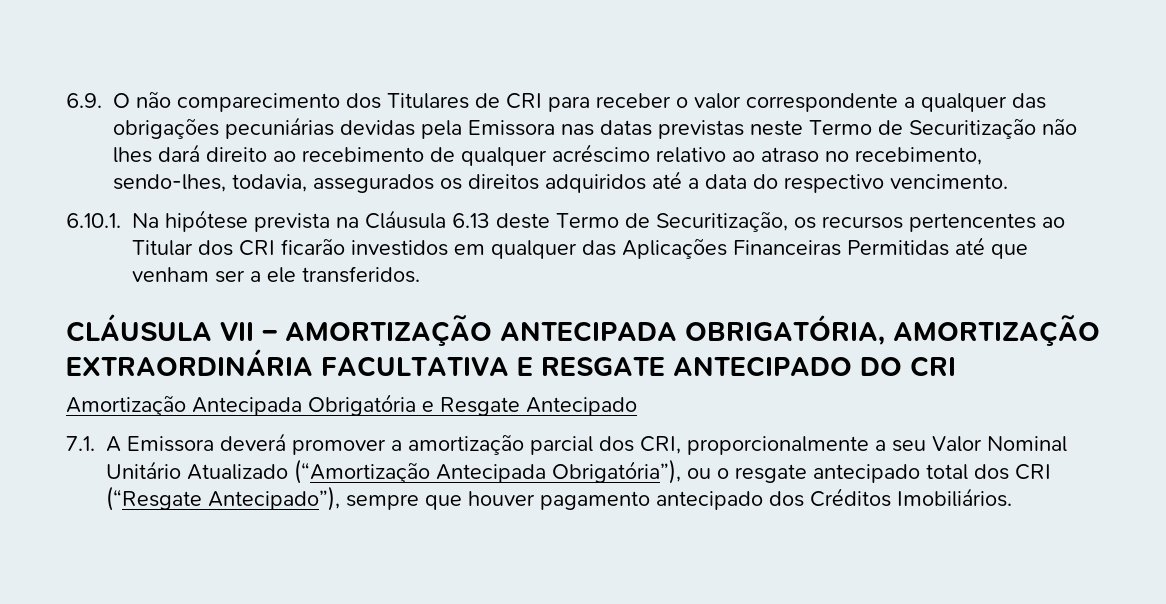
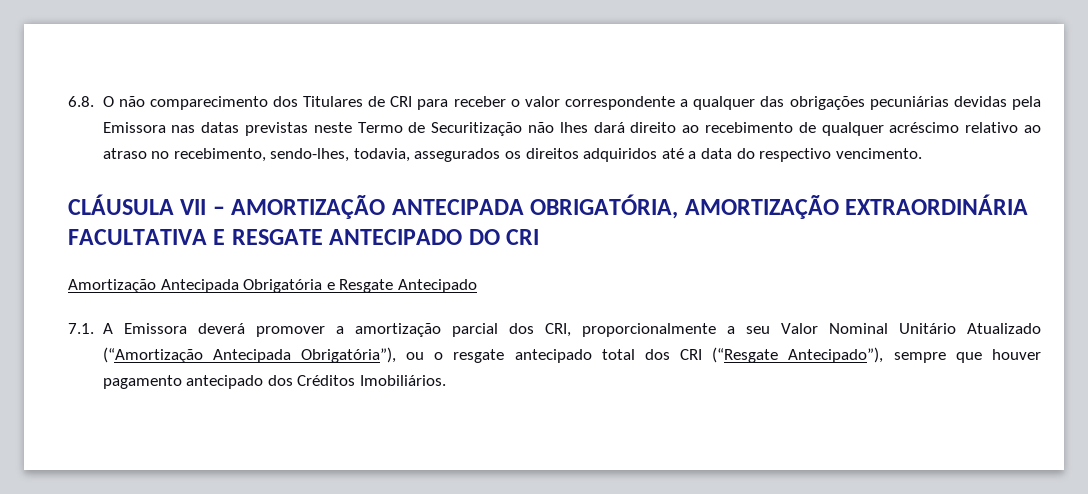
- 6.9. O não comparecimento dos Titulares de CRI para receber o valor correspondente a qualquer das obrigações pecuniárias devidas pela Emissora nas datas previstas neste Termo de Securitização não lhes dará direito ao recebimento de qualquer acréscimo relativo ao atraso no recebimento, sendo-lhes, todavia, assegurados os direitos adquiridos até a data do respectivo vencimento.
+ 6.8. O não comparecimento dos Titulares de CRI para receber o valor correspondente a qualquer das obrigações pecuniárias devidas pela Emissora nas datas previstas neste Termo de Securitização não lhes dará direito ao recebimento de qualquer acréscimo relativo ao atraso no recebimento, sendo-lhes, todavia, assegurados os direitos adquiridos até a data do respectivo vencimento.
- 6.10.1. Na hipótese prevista na Cláusula 6.13 deste Termo de Securitização, os recursos pertencentes ao Titular dos CRI ficarão investidos em qualquer das Aplicações Financeiras Permitidas até que venham ser a ele transferidos.

